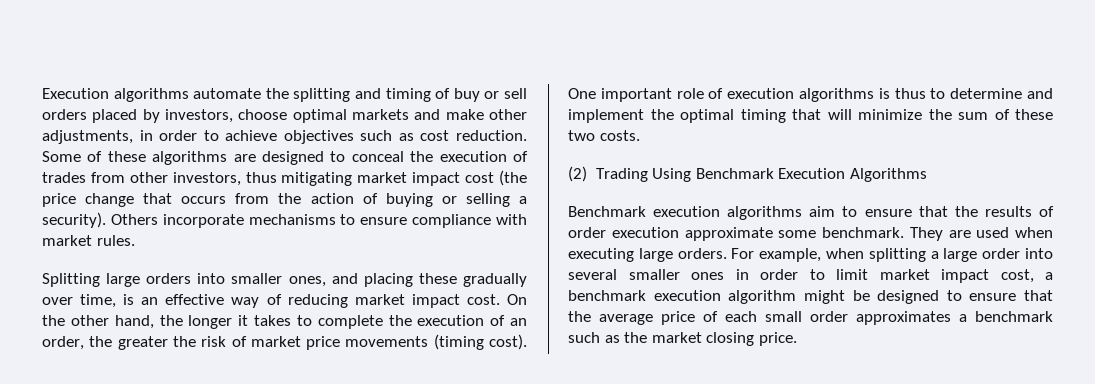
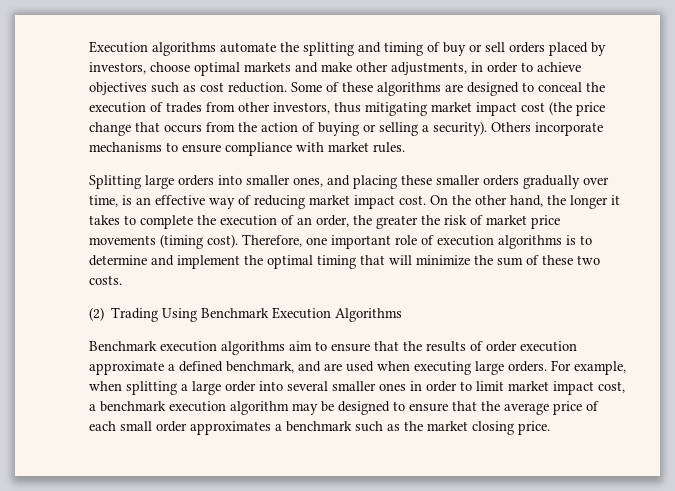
- Splitting large orders into smaller ones, and placing these gradually over time, is an effective way of reducing market impact cost.
+ Splitting large orders into smaller ones, and placing these smaller orders gradually over time, is an effective way of reducing market impact cost.
- One important role of execution algorithms is thus to determine and implement the optimal timing that will minimize the sum of these two costs.
+ Therefore, one important role of execution algorithms is to determine and implement the optimal timing that will minimize the sum of these two costs.
- Benchmark execution algorithms aim to ensure that the results of order execution approximate some benchmark. They are used when executing large orders.
+ Benchmark execution algorithms aim to ensure that the results of order execution approximate a defined benchmark, and are used when executing large orders.
- For example, when splitting a large order into several smaller ones in order to limit market impact cost, a benchmark execution algorithm might be designed to ensure that the average price of each small order approximates a benchmark such as the market closing price.
+ For example, when splitting a large order into several smaller ones in order to limit market impact cost, a benchmark execution algorithm may be designed to ensure that the average price of each small order approximates a benchmark such as the market closing price.

